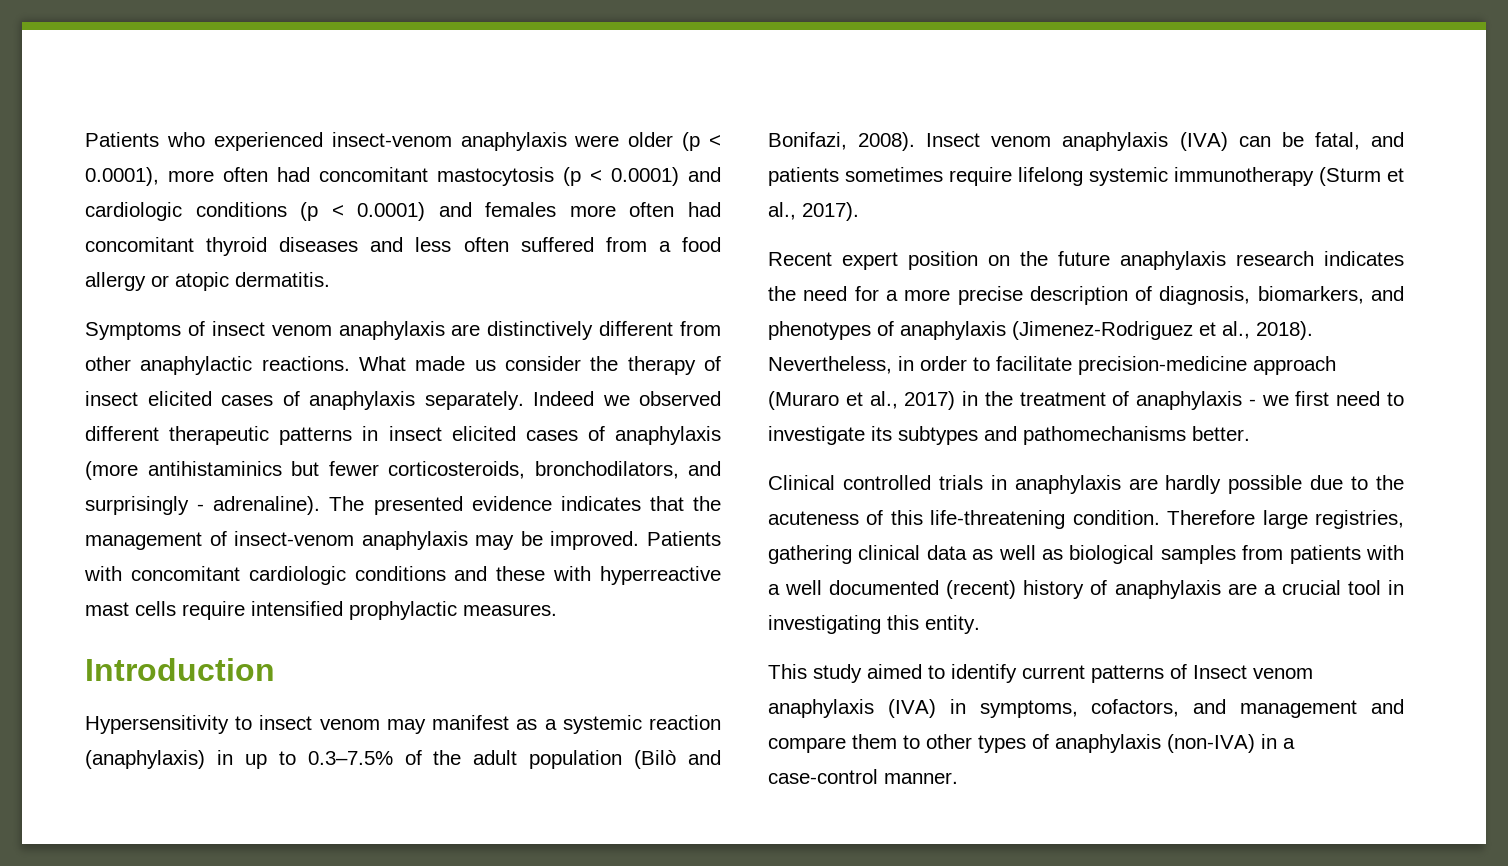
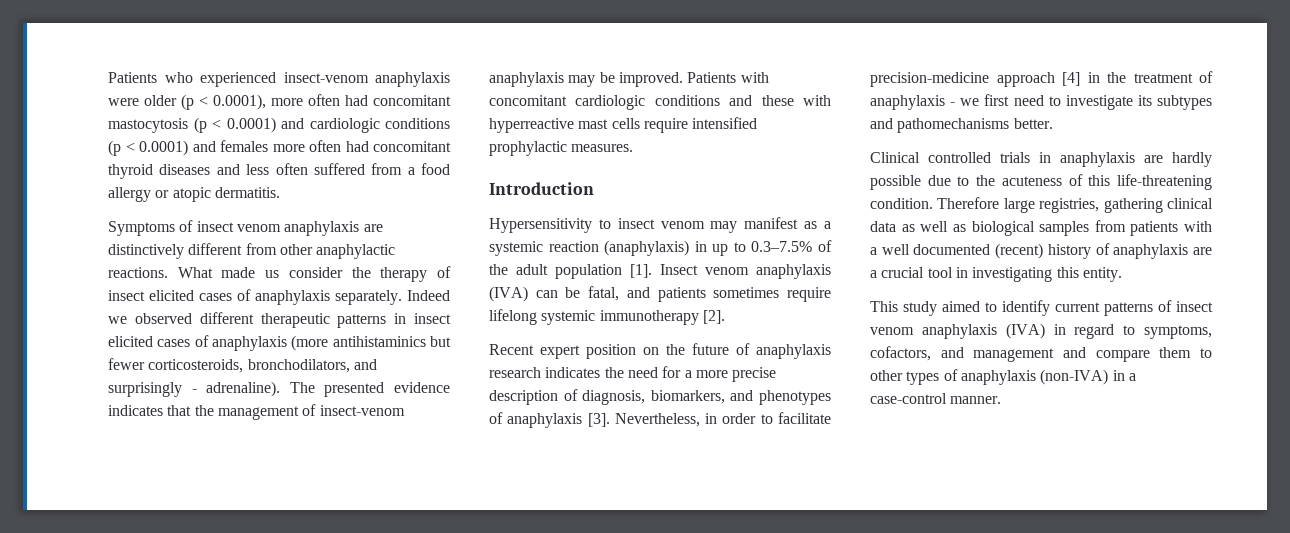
- Hypersensitivity to insect venom may manifest as a systemic reaction (anaphylaxis) in up to 0.3–7.5% of the adult population (Bilò and Bonifazi, 2008).
+ Hypersensitivity to insect venom may manifest as a systemic reaction (anaphylaxis) in up to 0.3–7.5% of the adult population [1].
- Insect venom anaphylaxis (IVA) can be fatal, and patients sometimes require lifelong systemic immunotherapy (Sturm et al., 2017).
+ Insect venom anaphylaxis (IVA) can be fatal, and patients sometimes require lifelong systemic immunotherapy [2].
- Recent expert position on the future anaphylaxis research indicates the need for a more precise description of diagnosis, biomarkers, and phenotypes of anaphylaxis (Jimenez-Rodriguez et al., 2018).
+ Recent expert position on the future of anaphylaxis research indicates the need for a more precise description of diagnosis, biomarkers, and phenotypes of anaphylaxis [3].
- Nevertheless, in order to facilitate precision-medicine approach (Muraro et al., 2017) in the treatment of anaphylaxis - we first need to investigate its subtypes and pathomechanisms better.
+ Nevertheless, in order to facilitate precision-medicine approach [4] in the treatment of anaphylaxis - we first need to investigate its subtypes and pathomechanisms better.
- This study aimed to identify current patterns of Insect venom anaphylaxis (IVA) in symptoms, cofactors, and management and compare them to other types of anaphylaxis (non-IVA) in a case-control manner.
+ This study aimed to identify current patterns of insect venom anaphylaxis (IVA) in regard to symptoms, cofactors, and management and compare them to other types of anaphylaxis (non-IVA) in a case-control manner.

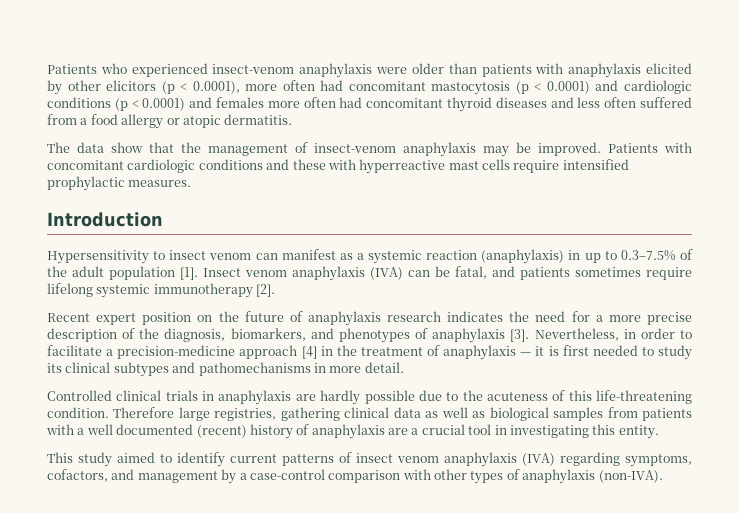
- Patients who experienced insect-venom anaphylaxis were older (p < 0.0001), more often had concomitant mastocytosis (p < 0.0001) and cardiologic conditions (p < 0.0001) and females more often had concomitant thyroid diseases and less often suffered from a food allergy or atopic dermatitis.
+ Patients who experienced insect-venom anaphylaxis were older than patients with anaphylaxis elicited by other elicitors (p < 0.0001), more often had concomitant mastocytosis (p < 0.0001) and cardiologic conditions (p < 0.0001) and females more often had concomitant thyroid diseases and less often suffered from a food allergy or atopic dermatitis.
- Symptoms of insect venom anaphylaxis are distinctively different from other anaphylactic reactions. What made us consider the therapy of insect elicited cases of anaphylaxis separately. Indeed we observed different therapeutic patterns in insect elicited cases of anaphylaxis (more antihistaminics but fewer corticosteroids, bronchodilators, and surprisingly - adrenaline). The presented evidence indicates that the management of insect-venom anaphylaxis may be improved.
+ The data show that the management of insect-venom anaphylaxis may be improved.
- Hypersensitivity to insect venom may manifest as a systemic reaction (anaphylaxis) in up to 0.3–7.5% of the adult population [1].
+ Hypersensitivity to insect venom can manifest as a systemic reaction (anaphylaxis) in up to 0.3–7.5% of the adult population [1].
- Recent expert position on the future of anaphylaxis research indicates the need for a more precise description of diagnosis, biomarkers, and phenotypes of anaphylaxis [3].
+ Recent expert position on the future of anaphylaxis research indicates the need for a more precise description of the diagnosis, biomarkers, and phenotypes of anaphylaxis [3].
- Nevertheless, in order to facilitate precision-medicine approach [4] in the treatment of anaphylaxis - we first need to investigate its subtypes and pathomechanisms better.
- Clinical controlled trials in anaphylaxis are hardly possible due to the acuteness of this life-threatening condition.
+ Nevertheless, in order to facilitate a precision-medicine approach [4] in the treatment of anaphylaxis — it is first needed to study its clinical subtypes and pathomechanisms in more detail.
+ Controlled clinical trials in anaphylaxis are hardly possible due to the acuteness of this life-threatening condition.
- This study aimed to identify current patterns of insect venom anaphylaxis (IVA) in regard to symptoms, cofactors, and management and compare them to other types of anaphylaxis (non-IVA) in a case-control manner.
+ This study aimed to identify current patterns of insect venom anaphylaxis (IVA) regarding symptoms, cofactors, and management by a case-control comparison with other types of anaphylaxis (non-IVA).

